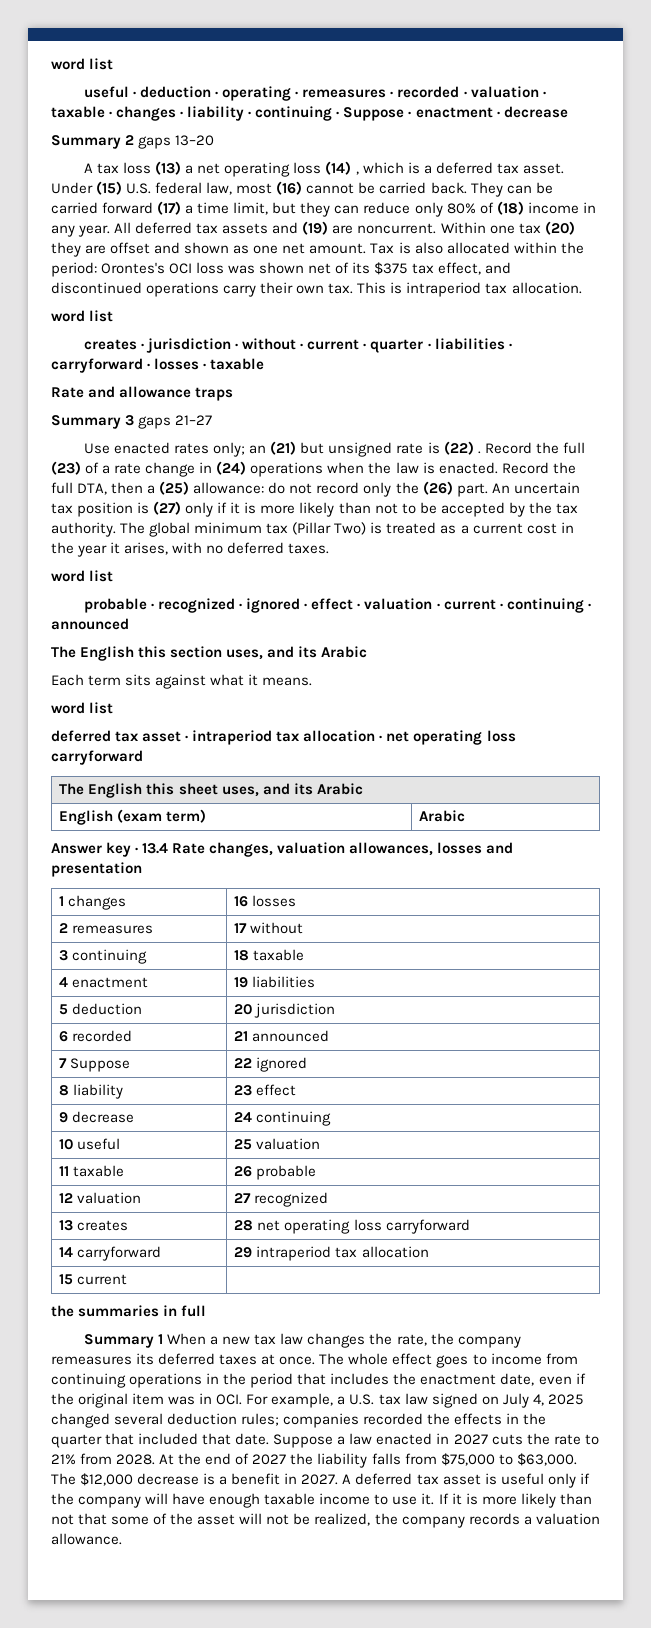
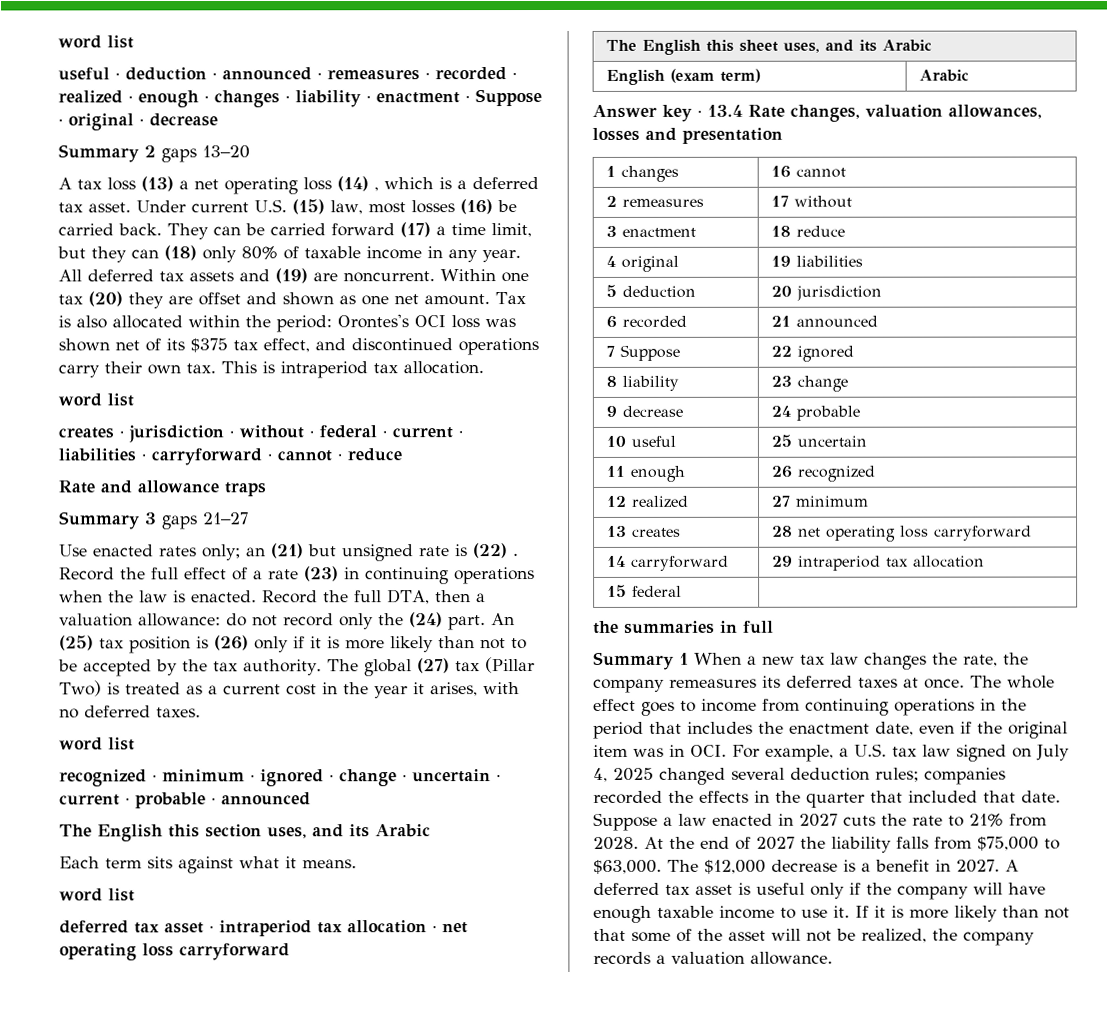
- useful · deduction · operating · remeasures · recorded · valuation · taxable · changes · liability · continuing · Suppose · enactment · decrease
+ useful · deduction · announced · remeasures · recorded · realized · enough · changes · liability · enactment · Suppose · original · decrease
- Under (15) U.S. federal law, most (16) cannot be carried back.
+ Under current U.S. (15) law, most losses (16) be carried back.
- They can be carried forward (17) a time limit, but they can reduce only 80% of (18) income in any year.
+ They can be carried forward (17) a time limit, but they can (18) only 80% of taxable income in any year.
- creates · jurisdiction · without · current · quarter · liabilities · carryforward · losses · taxable
+ creates · jurisdiction · without · federal · current · liabilities · carryforward · cannot · reduce
- Record the full (23) of a rate change in (24) operations when the law is enacted.
+ Record the full effect of a rate (23) in continuing operations when the law is enacted.
- Record the full DTA, then a (25) allowance: do not record only the (26) part.
+ Record the full DTA, then a valuation allowance: do not record only the (24) part.
- An uncertain tax position is (27) only if it is more likely than not to be accepted by the tax authority.
+ An (25) tax position is (26) only if it is more likely than not to be accepted by the tax authority.
- The global minimum tax (Pillar Two) is treated as a current cost in the year it arises, with no deferred taxes.
+ The global (27) tax (Pillar Two) is treated as a current cost in the year it arises, with no deferred taxes.
- probable · recognized · ignored · effect · valuation · current · continuing · announced
+ recognized · minimum · ignored · change · uncertain · current · probable · announced
- 1 changes | 16 losses
+ 1 changes | 16 cannot
- 3 continuing | 18 taxable
+ 3 enactment | 18 reduce
- 4 enactment | 19 liabilities
+ 4 original | 19 liabilities
- 8 liability | 23 effect
+ 8 liability | 23 change
- 9 decrease | 24 continuing
+ 9 decrease | 24 probable
- 10 useful | 25 valuation
+ 10 useful | 25 uncertain
- 11 taxable | 26 probable
+ 11 enough | 26 recognized
- 12 valuation | 27 recognized
+ 12 realized | 27 minimum
- 15 current |
+ 15 federal |

